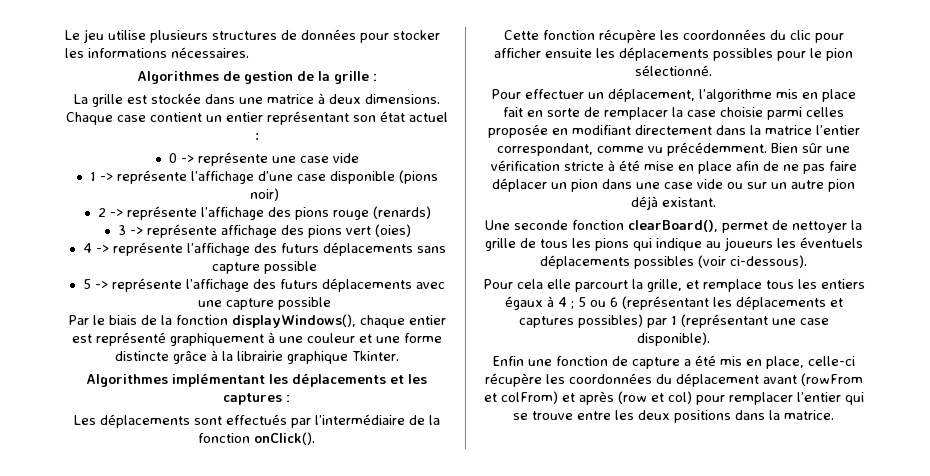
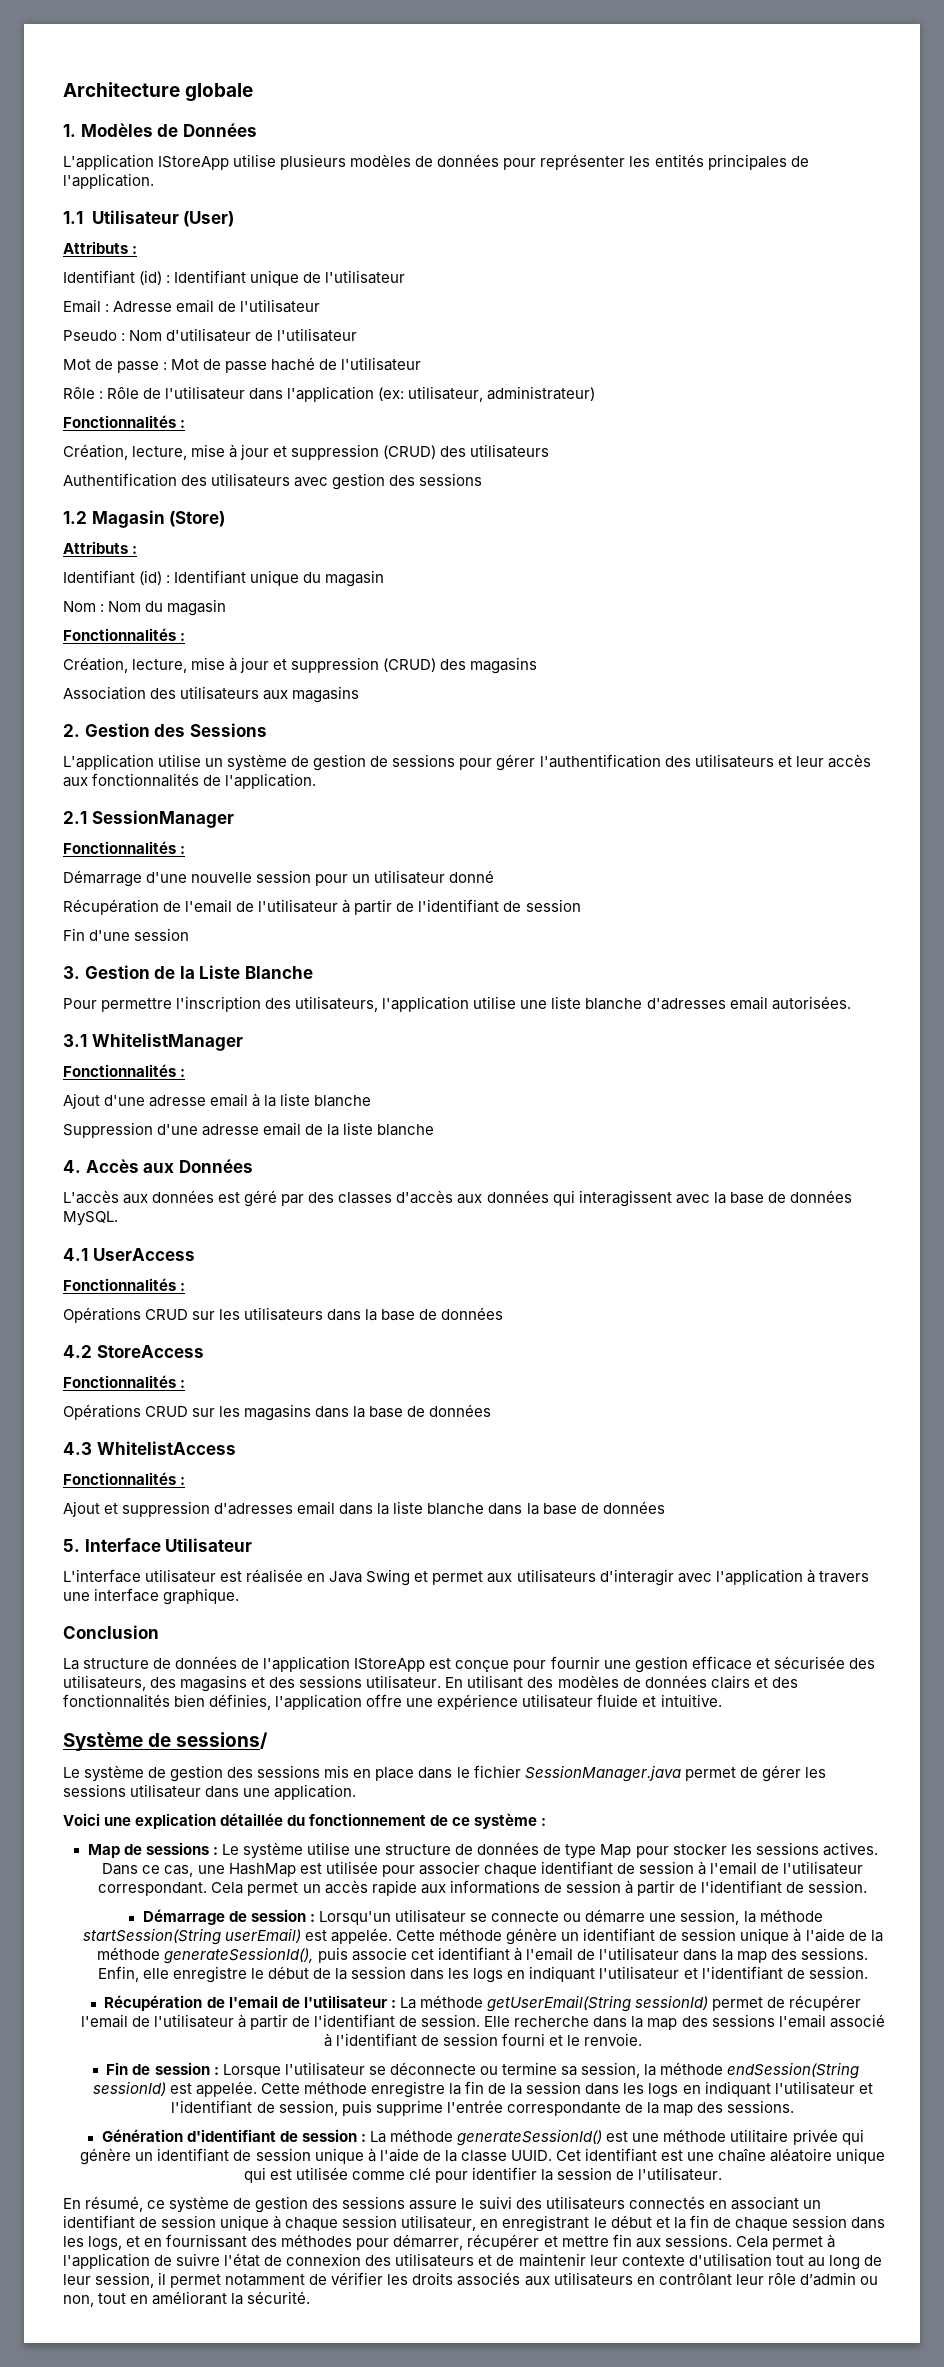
- Le jeu utilise plusieurs structures de données pour stocker les informations nécessaires.
- Algorithmes de gestion de la grille :
- La grille est stockée dans une matrice à deux dimensions. Chaque case contient un entier représentant son état actuel :
- 0 -> représente une case vide
- 1 -> représente l’affichage d’une case disponible (pions noir)
- 2 -> représente l’affichage des pions rouge (renards)
- 3 -> représente affichage des pions vert (oies)
- 4 -> représente l’affichage des futurs déplacements sans capture possible
- 5 -> représente l’affichage des futurs déplacements avec une capture possible
- Par le biais de la fonction displayWindows(), chaque entier est représenté graphiquement à une couleur et une forme distincte grâce à la librairie graphique Tkinter.
- Algorithmes implémentant les déplacements et les captures :
- Les déplacements sont effectués par l’intermédiaire de la fonction onClick().
- Cette fonction récupère les coordonnées du clic pour afficher ensuite les déplacements possibles pour le pion sélectionné.
- Pour effectuer un déplacement, l’algorithme mis en place fait en sorte de remplacer la case choisie parmi celles proposée en modifiant directement dans la matrice l’entier correspondant, comme vu précédemment. Bien sûr une vérification stricte à été mise en place afin de ne pas faire déplacer un pion dans une case vide ou sur un autre pion déjà existant.
- Une seconde fonction clearBoard(), permet de nettoyer la grille de tous les pions qui indique au joueurs les éventuels déplacements possibles (voir ci-dessous).
- Pour cela elle parcourt la grille, et remplace tous les entiers égaux à 4 ; 5 ou 6 (représentant les déplacements et captures possibles) par 1 (représentant une case disponible).
- Enfin une fonction de capture a été mis en place, celle-ci récupère les coordonnées du déplacement avant (rowFrom et colFrom) et après (row et col) pour remplacer l’entier qui se trouve entre les deux positions dans la matrice.
+ Architecture globale
+ 1. Modèles de Données
+ L'application IStoreApp utilise plusieurs modèles de données pour représenter les entités principales de l'application.
+ 1.1 Utilisateur (User)
+ Attributs :
+ Identifiant (id) : Identifiant unique de l'utilisateur
+ Email : Adresse email de l'utilisateur
+ Pseudo : Nom d'utilisateur de l'utilisateur
+ Mot de passe : Mot de passe haché de l'utilisateur
+ Rôle : Rôle de l'utilisateur dans l'application (ex: utilisateur, administrateur)
+ Fonctionnalités :
+ Création, lecture, mise à jour et suppression (CRUD) des utilisateurs
+ Authentification des utilisateurs avec gestion des sessions
+ 1.2 Magasin (Store)
+ Attributs :
+ Identifiant (id) : Identifiant unique du magasin
+ Nom : Nom du magasin
+ Fonctionnalités :
+ Création, lecture, mise à jour et suppression (CRUD) des magasins
+ Association des utilisateurs aux magasins
+ 2. Gestion des Sessions
+ L'application utilise un système de gestion de sessions pour gérer l'authentification des utilisateurs et leur accès aux fonctionnalités de l'application.
+ 2.1 SessionManager
+ Fonctionnalités :
+ Démarrage d'une nouvelle session pour un utilisateur donné
+ Récupération de l'email de l'utilisateur à partir de l'identifiant de session
+ Fin d'une session
+ 3. Gestion de la Liste Blanche
+ Pour permettre l'inscription des utilisateurs, l'application utilise une liste blanche d'adresses email autorisées.
+ 3.1 WhitelistManager
+ Fonctionnalités :
+ Ajout d'une adresse email à la liste blanche
+ Suppression d'une adresse email de la liste blanche
+ 4. Accès aux Données
+ L'accès aux données est géré par des classes d'accès aux données qui interagissent avec la base de données MySQL.
+ 4.1 UserAccess
+ Fonctionnalités :
+ Opérations CRUD sur les utilisateurs dans la base de données
+ 4.2 StoreAccess
+ Fonctionnalités :
+ Opérations CRUD sur les magasins dans la base de données
+ 4.3 WhitelistAccess
+ Fonctionnalités :
+ Ajout et suppression d'adresses email dans la liste blanche dans la base de données
+ 5. Interface Utilisateur
+ L'interface utilisateur est réalisée en Java Swing et permet aux utilisateurs d'interagir avec l'application à travers une interface graphique.
+ Conclusion
+ La structure de données de l'application IStoreApp est conçue pour fournir une gestion efficace et sécurisée des utilisateurs, des magasins et des sessions utilisateur. En utilisant des modèles de données clairs et des fonctionnalités bien définies, l'application offre une expérience utilisateur fluide et intuitive.
+ Système de sessions/
+ Le système de gestion des sessions mis en place dans le fichier SessionManager.java permet de gérer les sessions utilisateur dans une application.
+ Voici une explication détaillée du fonctionnement de ce système :
+ Map de sessions : Le système utilise une structure de données de type Map pour stocker les sessions actives. Dans ce cas, une HashMap est utilisée pour associer chaque identifiant de session à l'email de l'utilisateur correspondant. Cela permet un accès rapide aux informations de session à partir de l'identifiant de session.
+ Démarrage de session : Lorsqu'un utilisateur se connecte ou démarre une session, la méthode startSession(String userEmail) est appelée. Cette méthode génère un identifiant de session unique à l'aide de la méthode generateSessionId(), puis associe cet identifiant à l'email de l'utilisateur dans la map des sessions. Enfin, elle enregistre le début de la session dans les logs en indiquant l'utilisateur et l'identifiant de session.
+ Récupération de l'email de l'utilisateur : La méthode getUserEmail(String sessionId) permet de récupérer l'email de l'utilisateur à partir de l'identifiant de session. Elle recherche dans la map des sessions l'email associé à l'identifiant de session fourni et le renvoie.
+ Fin de session : Lorsque l'utilisateur se déconnecte ou termine sa session, la méthode endSession(String sessionId) est appelée. Cette méthode enregistre la fin de la session dans les logs en indiquant l'utilisateur et l'identifiant de session, puis supprime l'entrée correspondante de la map des sessions.
+ Génération d'identifiant de session : La méthode generateSessionId() est une méthode utilitaire privée qui génère un identifiant de session unique à l'aide de la classe UUID. Cet identifiant est une chaîne aléatoire unique qui est utilisée comme clé pour identifier la session de l'utilisateur.
+ En résumé, ce système de gestion des sessions assure le suivi des utilisateurs connectés en associant un identifiant de session unique à chaque session utilisateur, en enregistrant le début et la fin de chaque session dans les logs, et en fournissant des méthodes pour démarrer, récupérer et mettre fin aux sessions. Cela permet à l'application de suivre l'état de connexion des utilisateurs et de maintenir leur contexte d'utilisation tout au long de leur session, il permet notamment de vérifier les droits associés aux utilisateurs en contrôlant leur rôle d’admin ou non, tout en améliorant la sécurité.

